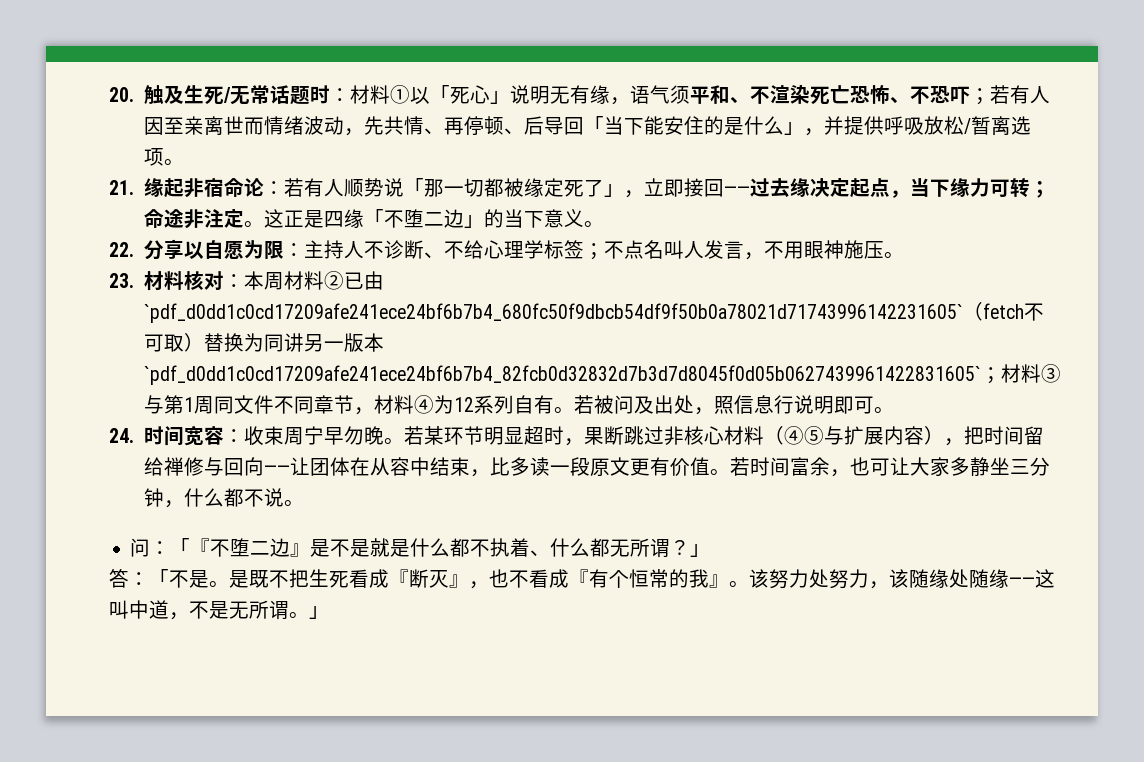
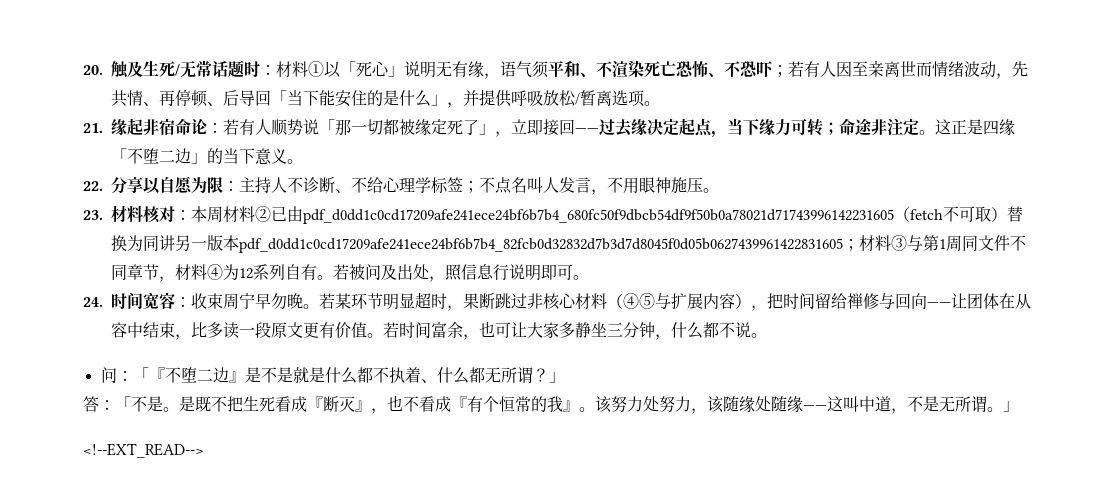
- 23.材料核对：本周材料②已由`pdf_d0dd1c0cd17209afe241ece24bf6b7b4_680fc50f9dbcb54df9f50b0a78021d71743996142231605`（fetch不可取）替换为同讲另一版本`pdf_d0dd1c0cd17209afe241ece24bf6b7b4_82fcb0d32832d7b3d7d8045f0d05b0627439961422831605`；材料③与第1周同文件不同章节，材料④为12系列自有。
+ 23.材料核对：本周材料②已由pdf_d0dd1c0cd17209afe241ece24bf6b7b4_680fc50f9dbcb54df9f50b0a78021d71743996142231605（fetch不可取）替换为同讲另一版本pdf_d0dd1c0cd17209afe241ece24bf6b7b4_82fcb0d32832d7b3d7d8045f0d05b0627439961422831605；材料③与第1周同文件不同章节，材料④为12系列自有。
+ <!--EXT_READ-->

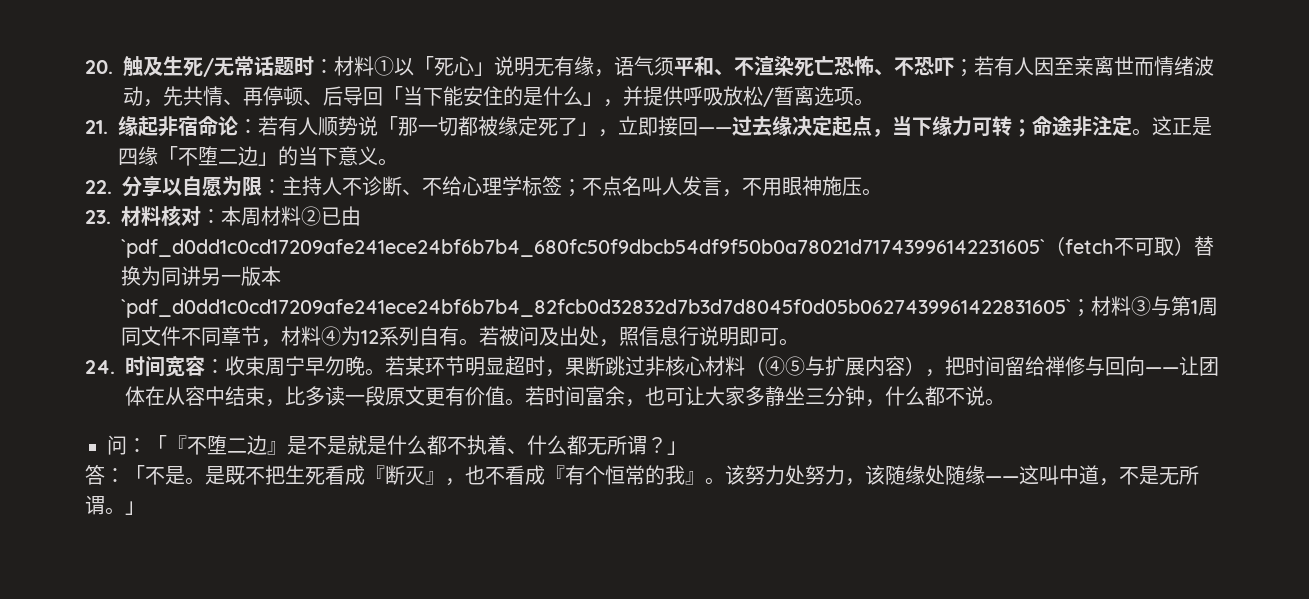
- 23.材料核对：本周材料②已由pdf_d0dd1c0cd17209afe241ece24bf6b7b4_680fc50f9dbcb54df9f50b0a78021d71743996142231605（fetch不可取）替换为同讲另一版本pdf_d0dd1c0cd17209afe241ece24bf6b7b4_82fcb0d32832d7b3d7d8045f0d05b0627439961422831605；材料③与第1周同文件不同章节，材料④为12系列自有。
+ 23.材料核对：本周材料②已由`pdf_d0dd1c0cd17209afe241ece24bf6b7b4_680fc50f9dbcb54df9f50b0a78021d71743996142231605`（fetch不可取）替换为同讲另一版本`pdf_d0dd1c0cd17209afe241ece24bf6b7b4_82fcb0d32832d7b3d7d8045f0d05b0627439961422831605`；材料③与第1周同文件不同章节，材料④为12系列自有。
- <!--EXT_READ-->

